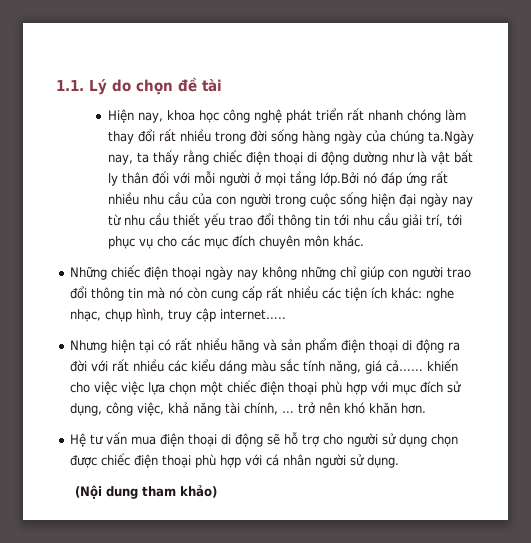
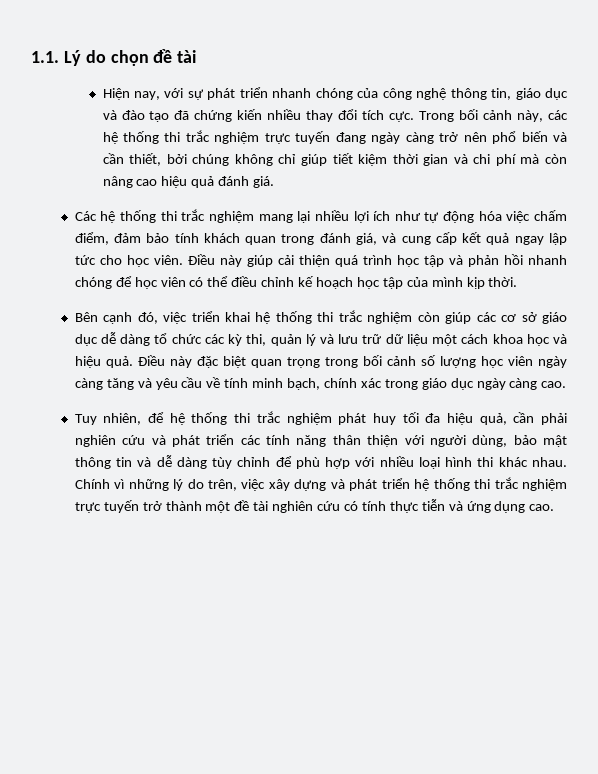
- Hiện nay, khoa học công nghệ phát triển rất nhanh chóng làm thay đổi rất nhiều trong đời sống hàng ngày của chúng ta.Ngày nay, ta thấy rằng chiếc điện thoại di động dường như là vật bất ly thân đối với mỗi người ở mọi tầng lớp.Bởi nó đáp ứng rất nhiều nhu cầu của con người trong cuộc sống hiện đại ngày nay từ nhu cầu thiết yếu trao đổi thông tin tới nhu cầu giải trí, tới phục vụ cho các mục đích chuyên môn khác.
- Những chiếc điện thoại ngày nay không những chỉ giúp con người trao đổi thông tin mà nó còn cung cấp rất nhiều các tiện ích khác: nghe nhạc, chụp hình, truy cập internet…..
- Nhưng hiện tại có rất nhiều hãng và sản phẩm điện thoại di động ra đời với rất nhiều các kiểu dáng màu sắc tính năng, giá cả…… khiến cho việc việc lựa chọn một chiếc điện thoại phù hợp với mục đích sử dụng, công việc, khả năng tài chính, … trở nên khó khăn hơn.
- Hệ tư vấn mua điện thoại di động sẽ hỗ trợ cho người sử dụng chọn được chiếc điện thoại phù hợp với cá nhân người sử dụng.
- (Nội dung tham khảo)
+ Hiện nay, với sự phát triển nhanh chóng của công nghệ thông tin, giáo dục và đào tạo đã chứng kiến nhiều thay đổi tích cực. Trong bối cảnh này, các hệ thống thi trắc nghiệm trực tuyến đang ngày càng trở nên phổ biến và cần thiết, bởi chúng không chỉ giúp tiết kiệm thời gian và chi phí mà còn nâng cao hiệu quả đánh giá.
+ Các hệ thống thi trắc nghiệm mang lại nhiều lợi ích như tự động hóa việc chấm điểm, đảm bảo tính khách quan trong đánh giá, và cung cấp kết quả ngay lập tức cho học viên. Điều này giúp cải thiện quá trình học tập và phản hồi nhanh chóng để học viên có thể điều chỉnh kế hoạch học tập của mình kịp thời.
+ Bên cạnh đó, việc triển khai hệ thống thi trắc nghiệm còn giúp các cơ sở giáo dục dễ dàng tổ chức các kỳ thi, quản lý và lưu trữ dữ liệu một cách khoa học và hiệu quả. Điều này đặc biệt quan trọng trong bối cảnh số lượng học viên ngày càng tăng và yêu cầu về tính minh bạch, chính xác trong giáo dục ngày càng cao.
+ Tuy nhiên, để hệ thống thi trắc nghiệm phát huy tối đa hiệu quả, cần phải nghiên cứu và phát triển các tính năng thân thiện với người dùng, bảo mật thông tin và dễ dàng tùy chỉnh để phù hợp với nhiều loại hình thi khác nhau. Chính vì những lý do trên, việc xây dựng và phát triển hệ thống thi trắc nghiệm trực tuyến trở thành một đề tài nghiên cứu có tính thực tiễn và ứng dụng cao.

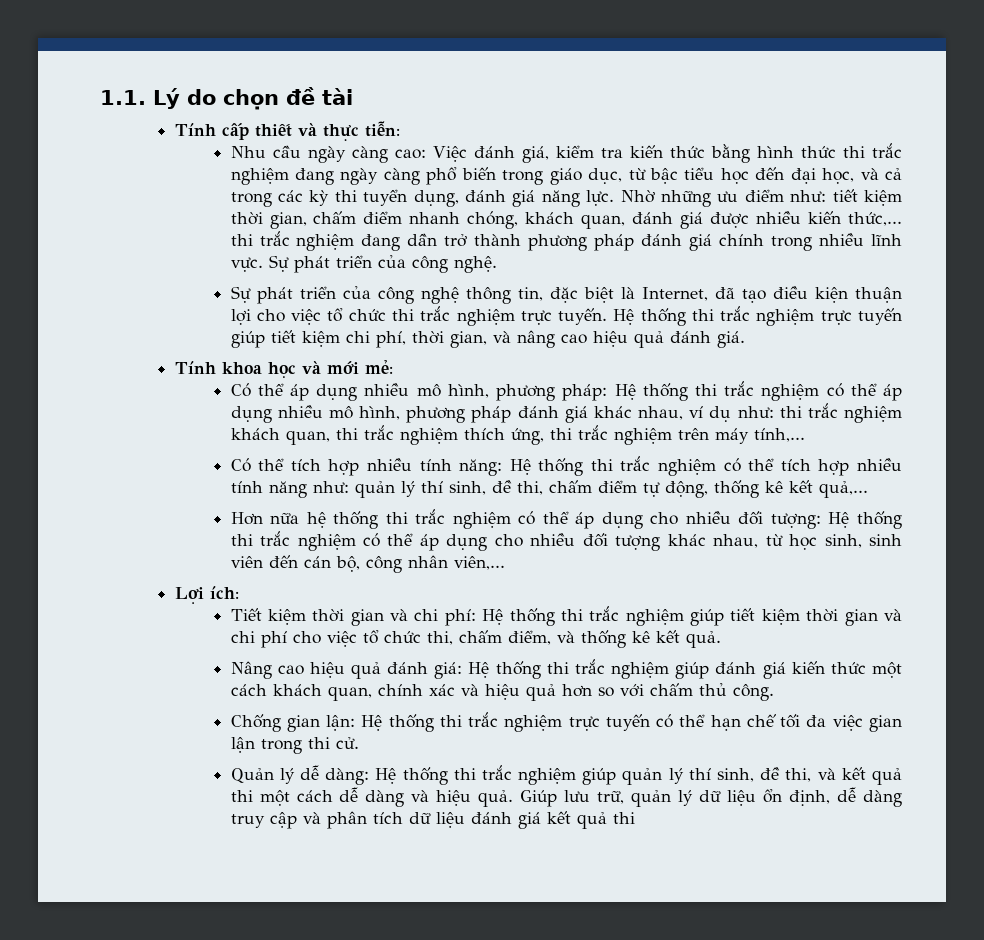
- Hiện nay, với sự phát triển nhanh chóng của công nghệ thông tin, giáo dục và đào tạo đã chứng kiến nhiều thay đổi tích cực. Trong bối cảnh này, các hệ thống thi trắc nghiệm trực tuyến đang ngày càng trở nên phổ biến và cần thiết, bởi chúng không chỉ giúp tiết kiệm thời gian và chi phí mà còn nâng cao hiệu quả đánh giá.
- Các hệ thống thi trắc nghiệm mang lại nhiều lợi ích như tự động hóa việc chấm điểm, đảm bảo tính khách quan trong đánh giá, và cung cấp kết quả ngay lập tức cho học viên. Điều này giúp cải thiện quá trình học tập và phản hồi nhanh chóng để học viên có thể điều chỉnh kế hoạch học tập của mình kịp thời.
- Bên cạnh đó, việc triển khai hệ thống thi trắc nghiệm còn giúp các cơ sở giáo dục dễ dàng tổ chức các kỳ thi, quản lý và lưu trữ dữ liệu một cách khoa học và hiệu quả. Điều này đặc biệt quan trọng trong bối cảnh số lượng học viên ngày càng tăng và yêu cầu về tính minh bạch, chính xác trong giáo dục ngày càng cao.
- Tuy nhiên, để hệ thống thi trắc nghiệm phát huy tối đa hiệu quả, cần phải nghiên cứu và phát triển các tính năng thân thiện với người dùng, bảo mật thông tin và dễ dàng tùy chỉnh để phù hợp với nhiều loại hình thi khác nhau. Chính vì những lý do trên, việc xây dựng và phát triển hệ thống thi trắc nghiệm trực tuyến trở thành một đề tài nghiên cứu có tính thực tiễn và ứng dụng cao.
+ Tính cấp thiết và thực tiễn:
+ Nhu cầu ngày càng cao: Việc đánh giá, kiểm tra kiến thức bằng hình thức thi trắc nghiệm đang ngày càng phổ biến trong giáo dục, từ bậc tiểu học đến đại học, và cả trong các kỳ thi tuyển dụng, đánh giá năng lực. Nhờ những ưu điểm như: tiết kiệm thời gian, chấm điểm nhanh chóng, khách quan, đánh giá được nhiều kiến thức,... thi trắc nghiệm đang dần trở thành phương pháp đánh giá chính trong nhiều lĩnh vực. Sự phát triển của công nghệ.
+ Sự phát triển của công nghệ thông tin, đặc biệt là Internet, đã tạo điều kiện thuận lợi cho việc tổ chức thi trắc nghiệm trực tuyến. Hệ thống thi trắc nghiệm trực tuyến giúp tiết kiệm chi phí, thời gian, và nâng cao hiệu quả đánh giá.
+ Tính khoa học và mới mẻ:
+ Có thể áp dụng nhiều mô hình, phương pháp: Hệ thống thi trắc nghiệm có thể áp dụng nhiều mô hình, phương pháp đánh giá khác nhau, ví dụ như: thi trắc nghiệm khách quan, thi trắc nghiệm thích ứng, thi trắc nghiệm trên máy tính,...
+ Có thể tích hợp nhiều tính năng: Hệ thống thi trắc nghiệm có thể tích hợp nhiều tính năng như: quản lý thí sinh, đề thi, chấm điểm tự động, thống kê kết quả,...
+ Hơn nữa hệ thống thi trắc nghiệm có thể áp dụng cho nhiều đối tượng: Hệ thống thi trắc nghiệm có thể áp dụng cho nhiều đối tượng khác nhau, từ học sinh, sinh viên đến cán bộ, công nhân viên,...
+ Lợi ích:
+ Tiết kiệm thời gian và chi phí: Hệ thống thi trắc nghiệm giúp tiết kiệm thời gian và chi phí cho việc tổ chức thi, chấm điểm, và thống kê kết quả.
+ Nâng cao hiệu quả đánh giá: Hệ thống thi trắc nghiệm giúp đánh giá kiến thức một cách khách quan, chính xác và hiệu quả hơn so với chấm thủ công.
+ Chống gian lận: Hệ thống thi trắc nghiệm trực tuyến có thể hạn chế tối đa việc gian lận trong thi cử.
+ Quản lý dễ dàng: Hệ thống thi trắc nghiệm giúp quản lý thí sinh, đề thi, và kết quả thi một cách dễ dàng và hiệu quả. Giúp lưu trữ, quản lý dữ liệu ổn định, dễ dàng truy cập và phân tích dữ liệu đánh giá kết quả thi

